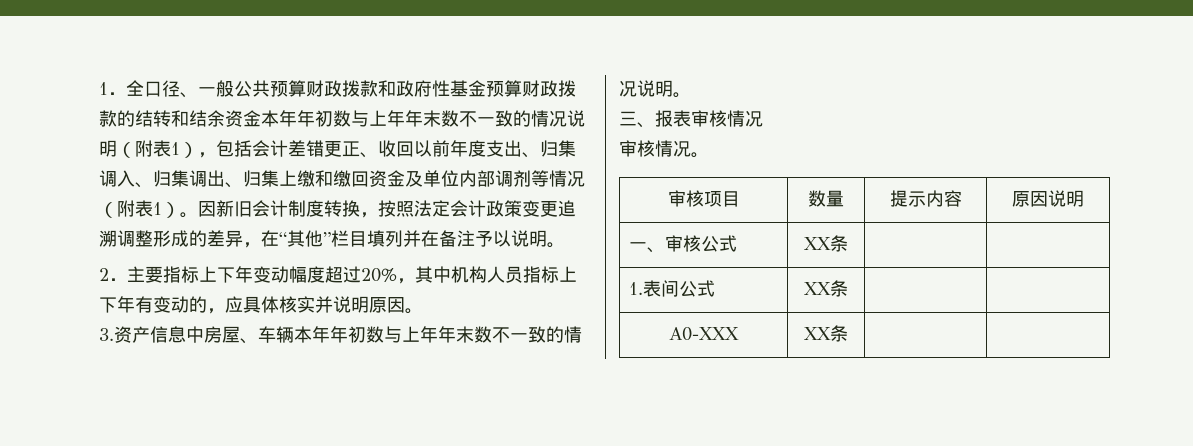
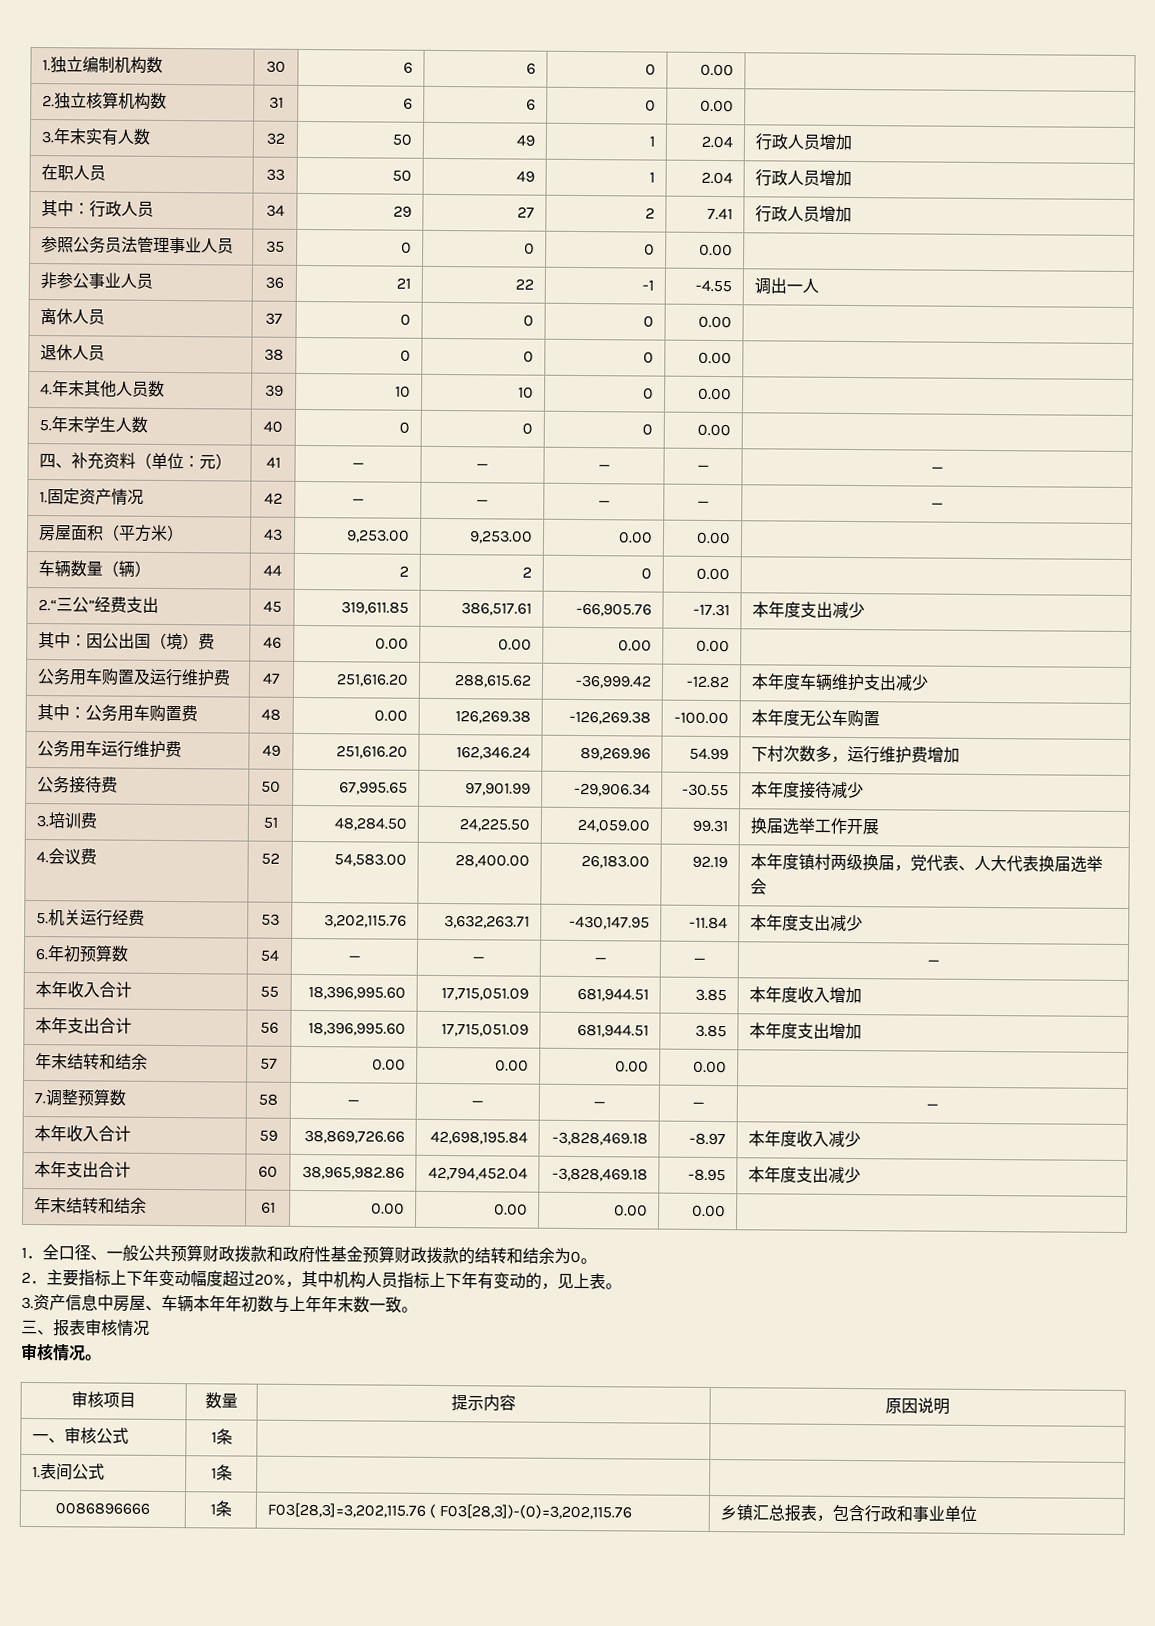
+ 1.独立编制机构数 | 30 | 6 | 6 | 0 | 0.00 |
+ 2.独立核算机构数 | 31 | 6 | 6 | 0 | 0.00 |
+ 3.年末实有人数 | 32 | 50 | 49 | 1 | 2.04 | 行政人员增加
+ 在职人员 | 33 | 50 | 49 | 1 | 2.04 | 行政人员增加
+ 其中：行政人员 | 34 | 29 | 27 | 2 | 7.41 | 行政人员增加
+ 参照公务员法管理事业人员 | 35 | 0 | 0 | 0 | 0.00 |
+ 非参公事业人员 | 36 | 21 | 22 | -1 | -4.55 | 调出一人
+ 离休人员 | 37 | 0 | 0 | 0 | 0.00 |
+ 退休人员 | 38 | 0 | 0 | 0 | 0.00 |
+ 4.年末其他人员数 | 39 | 10 | 10 | 0 | 0.00 |
+ 5.年末学生人数 | 40 | 0 | 0 | 0 | 0.00 |
+ 四、补充资料（单位：元） | 41 | — | — | — | — | —
+ 1.固定资产情况 | 42 | — | — | — | — | —
+ 房屋面积（平方米） | 43 | 9,253.00 | 9,253.00 | 0.00 | 0.00 |
+ 车辆数量（辆） | 44 | 2 | 2 | 0 | 0.00 |
+ 2.“三公”经费支出 | 45 | 319,611.85 | 386,517.61 | -66,905.76 | -17.31 | 本年度支出减少
+ 其中：因公出国（境）费 | 46 | 0.00 | 0.00 | 0.00 | 0.00 |
+ 公务用车购置及运行维护费 | 47 | 251,616.20 | 288,615.62 | -36,999.42 | -12.82 | 本年度车辆维护支出减少
+ 其中：公务用车购置费 | 48 | 0.00 | 126,269.38 | -126,269.38 | -100.00 | 本年度无公车购置
+ 公务用车运行维护费 | 49 | 251,616.20 | 162,346.24 | 89,269.96 | 54.99 | 下村次数多，运行维护费增加
+ 公务接待费 | 50 | 67,995.65 | 97,901.99 | -29,906.34 | -30.55 | 本年度接待减少
+ 3.培训费 | 51 | 48,284.50 | 24,225.50 | 24,059.00 | 99.31 | 换届选举工作开展
+ 4.会议费 | 52 | 54,583.00 | 28,400.00 | 26,183.00 | 92.19 | 本年度镇村两级换届，党代表、人大代表换届选举会
+ 5.机关运行经费 | 53 | 3,202,115.76 | 3,632,263.71 | -430,147.95 | -11.84 | 本年度支出减少
+ 6.年初预算数 | 54 | — | — | — | — | —
+ 本年收入合计 | 55 | 18,396,995.60 | 17,715,051.09 | 681,944.51 | 3.85 | 本年度收入增加
+ 本年支出合计 | 56 | 18,396,995.60 | 17,715,051.09 | 681,944.51 | 3.85 | 本年度支出增加
+ 年末结转和结余 | 57 | 0.00 | 0.00 | 0.00 | 0.00 |
+ 7.调整预算数 | 58 | — | — | — | — | —
+ 本年收入合计 | 59 | 38,869,726.66 | 42,698,195.84 | -3,828,469.18 | -8.97 | 本年度收入减少
+ 本年支出合计 | 60 | 38,965,982.86 | 42,794,452.04 | -3,828,469.18 | -8.95 | 本年度支出减少
+ 年末结转和结余 | 61 | 0.00 | 0.00 | 0.00 | 0.00 |
- 1．全口径、一般公共预算财政拨款和政府性基金预算财政拨款的结转和结余资金本年年初数与上年年末数不一致的情况说明（附表1），包括会计差错更正、收回以前年度支出、归集调入、归集调出、归集上缴和缴回资金及单位内部调剂等情况（附表1）。因新旧会计制度转换，按照法定会计政策变更追溯调整形成的差异，在“其他”栏目填列并在备注予以说明。
+ 1．全口径、一般公共预算财政拨款和政府性基金预算财政拨款的结转和结余为0。
- 2．主要指标上下年变动幅度超过20%，其中机构人员指标上下年有变动的，应具体核实并说明原因。
+ 2．主要指标上下年变动幅度超过20%，其中机构人员指标上下年有变动的，见上表。
- 3.资产信息中房屋、车辆本年年初数与上年年末数不一致的情况说明。
+ 3.资产信息中房屋、车辆本年年初数与上年年末数一致。
- 一、审核公式 | XX条 | |
+ 一、审核公式 | 1条 | |
- 1.表间公式 | XX条 | |
- A0-XXX | XX条 | |
+ 1.表间公式 | 1条 | |
+ 0086896666 | 1条 | F03[28,3]=3,202,115.76 ( F03[28,3])-(0)=3,202,115.76 | 乡镇汇总报表，包含行政和事业单位

